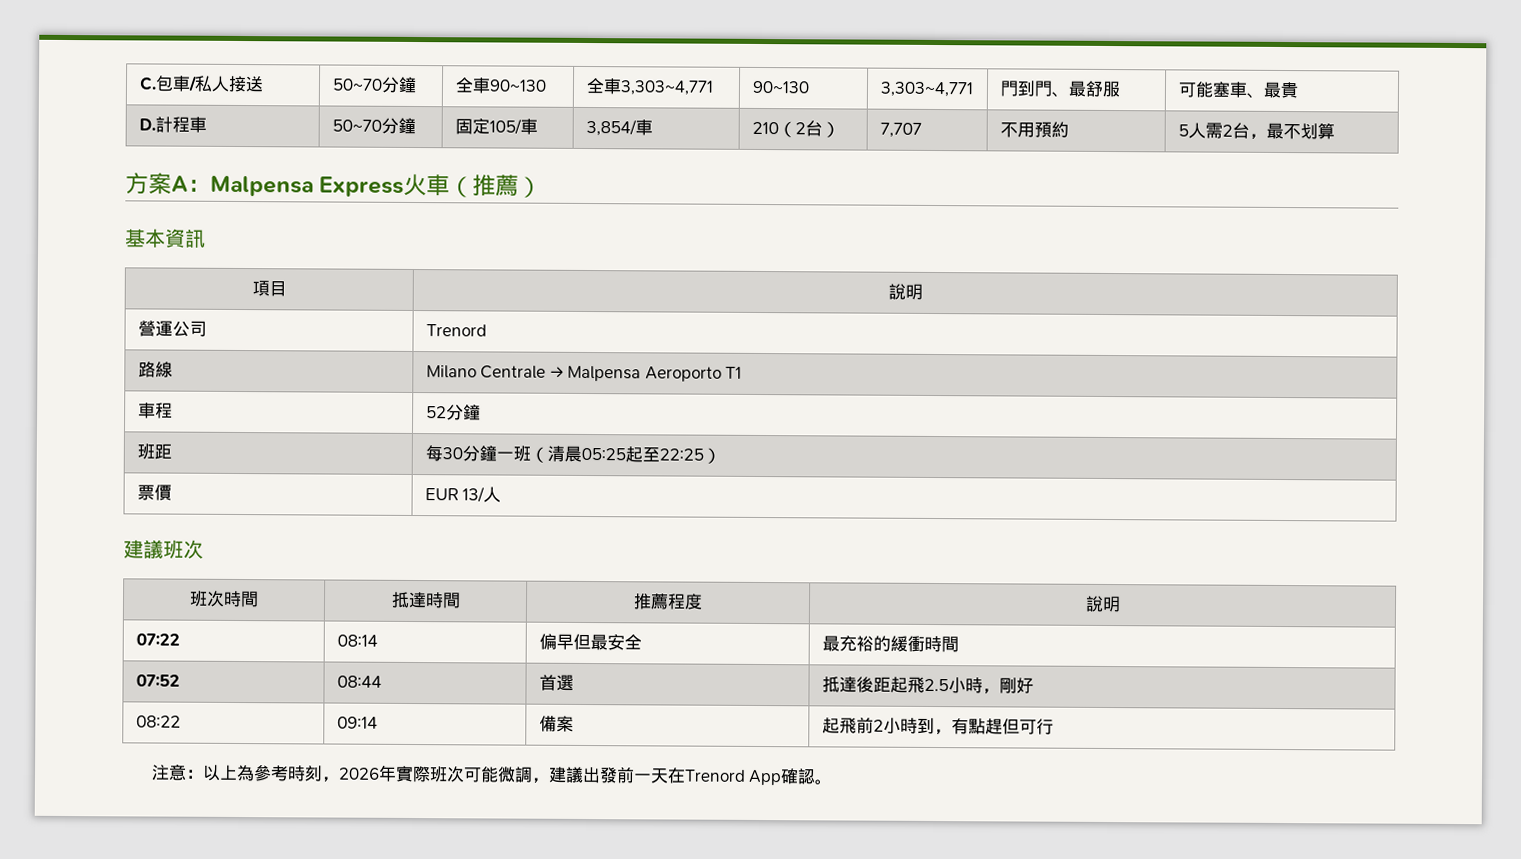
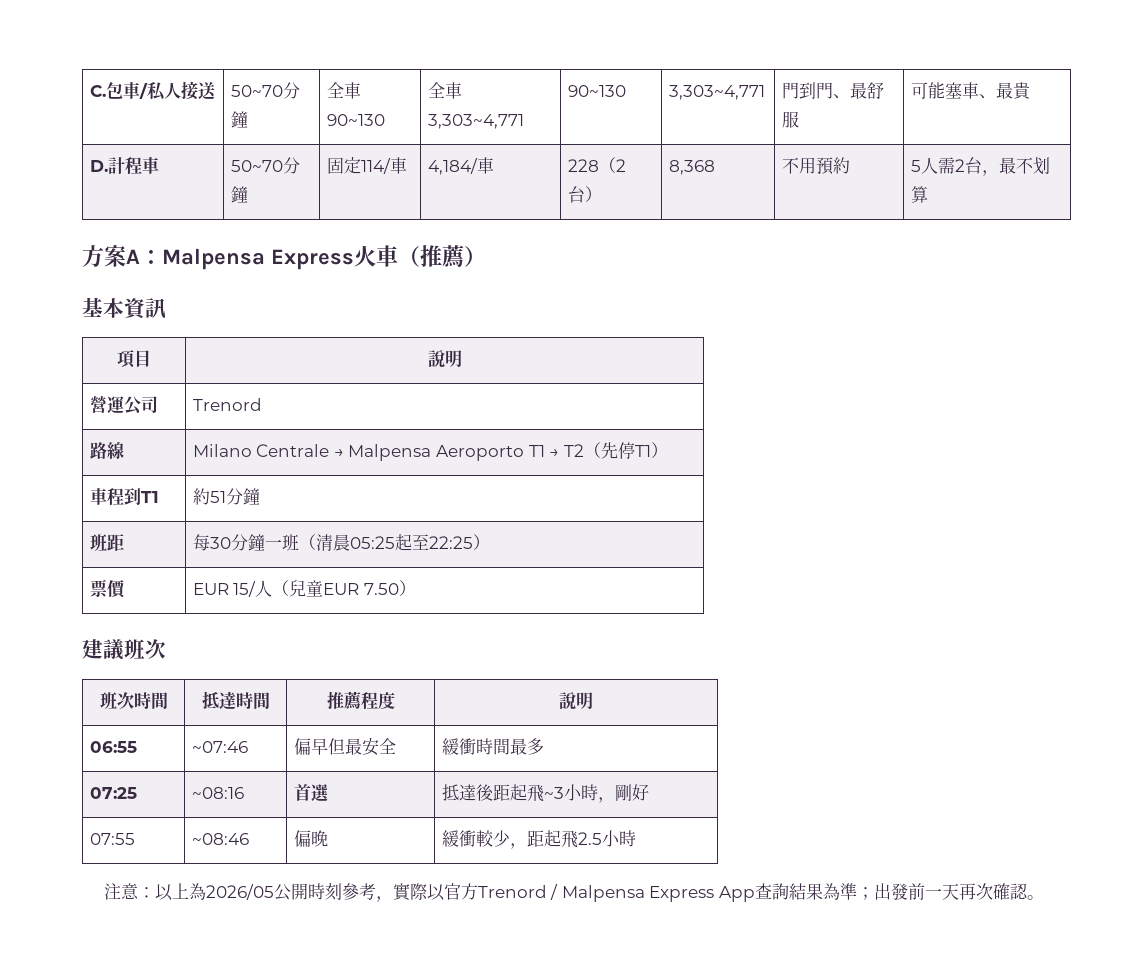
- D.計程車 | 50~70分鐘 | 固定105/車 | 3,854/車 | 210（2台） | 7,707 | 不用預約 | 5人需2台，最不划算
+ D.計程車 | 50~70分鐘 | 固定114/車 | 4,184/車 | 228（2台） | 8,368 | 不用預約 | 5人需2台，最不划算
- 路線 | Milano Centrale → Malpensa Aeroporto T1
- 車程 | 52分鐘
+ 路線 | Milano Centrale → Malpensa Aeroporto T1 → T2（先停T1）
+ 車程到T1 | 約51分鐘
- 票價 | EUR 13/人
+ 票價 | EUR 15/人（兒童EUR 7.50）
- 07:22 | 08:14 | 偏早但最安全 | 最充裕的緩衝時間
- 07:52 | 08:44 | 首選 | 抵達後距起飛2.5小時，剛好
+ 06:55 | ~07:46 | 偏早但最安全 | 緩衝時間最多
+ 07:25 | ~08:16 | 首選 | 抵達後距起飛~3小時，剛好
- 08:22 | 09:14 | 備案 | 起飛前2小時到，有點趕但可行
- 注意：以上為參考時刻，2026年實際班次可能微調，建議出發前一天在Trenord App確認。
+ 07:55 | ~08:46 | 偏晚 | 緩衝較少，距起飛2.5小時
+ 注意：以上為2026/05公開時刻參考，實際以官方Trenord / Malpensa Express App查詢結果為準；出發前一天再次確認。

